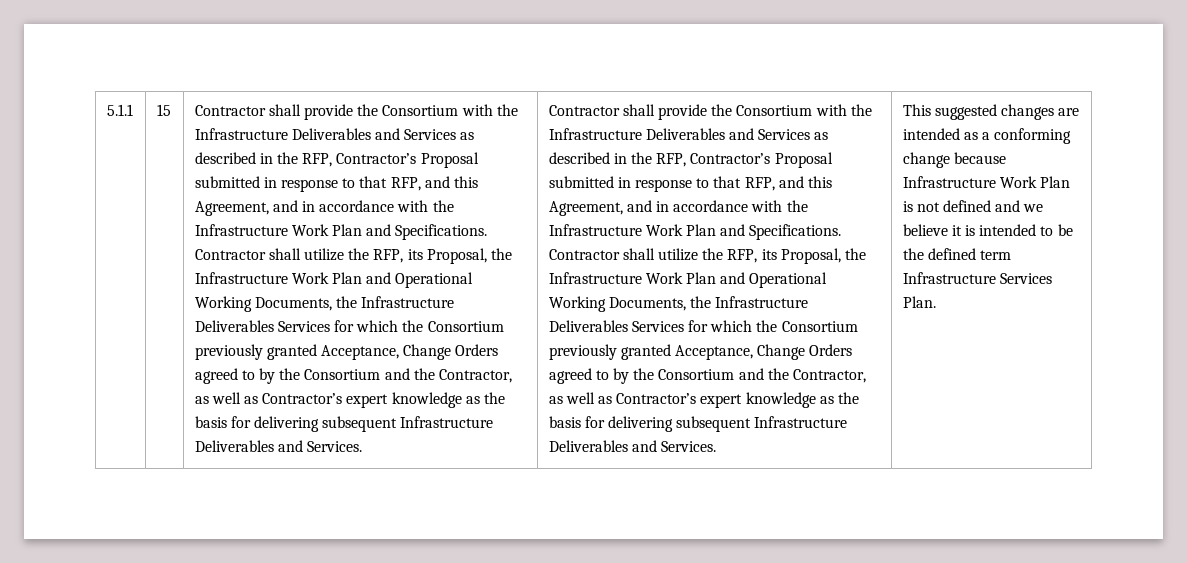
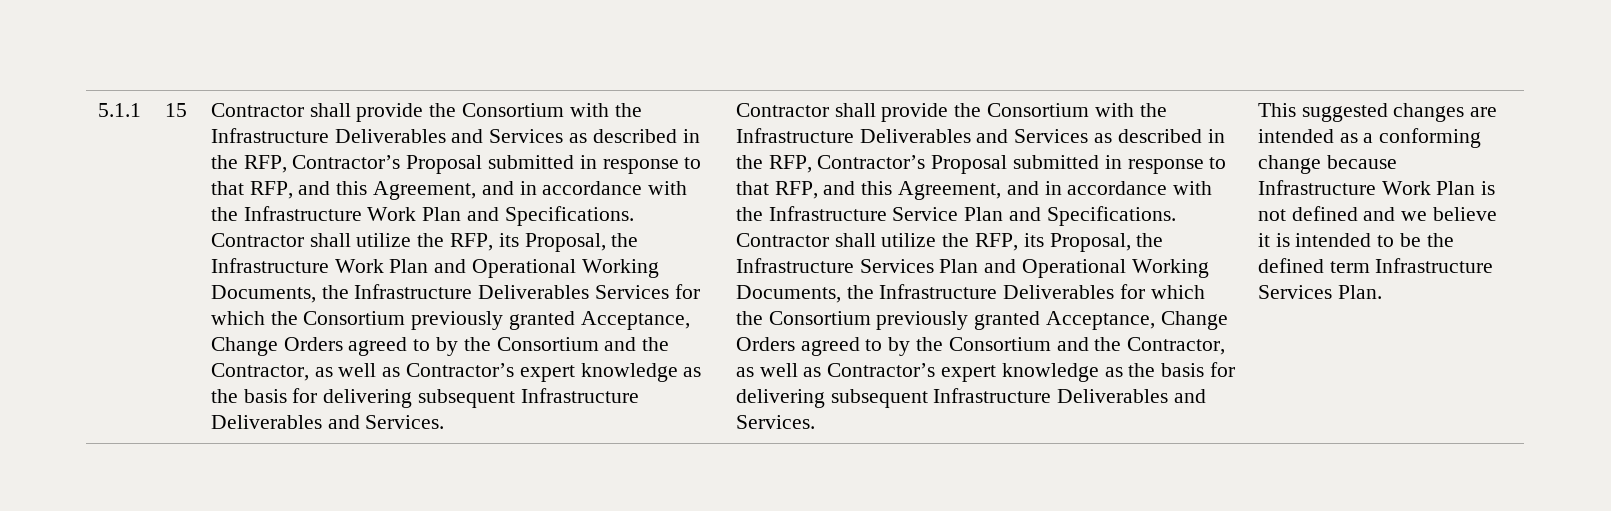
- Contractor shall utilize the RFP, its Proposal, the Infrastructure Work Plan and Operational Working Documents, the Infrastructure Deliverables Services for which the Consortium previously granted Acceptance, Change Orders agreed to by the Consortium and the Contractor, as well as Contractor’s expert knowledge as the basis for delivering subsequent Infrastructure Deliverables and Services. | Contractor shall provide the Consortium with the Infrastructure Deliverables and Services as described in the RFP, Contractor’s Proposal submitted in response to that RFP, and this Agreement, and in accordance with the Infrastructure Work Plan and Specifications. Contractor shall utilize the RFP, its Proposal, the Infrastructure Work Plan and Operational Working Documents, the Infrastructure Deliverables Services for which the Consortium previously granted Acceptance, Change Orders agreed to by the Consortium and the Contractor, as well as Contractor’s expert knowledge as the basis for delivering subsequent Infrastructure Deliverables and Services.
+ Contractor shall utilize the RFP, its Proposal, the Infrastructure Work Plan and Operational Working Documents, the Infrastructure Deliverables Services for which the Consortium previously granted Acceptance, Change Orders agreed to by the Consortium and the Contractor, as well as Contractor’s expert knowledge as the basis for delivering subsequent Infrastructure Deliverables and Services. | Contractor shall provide the Consortium with the Infrastructure Deliverables and Services as described in the RFP, Contractor’s Proposal submitted in response to that RFP, and this Agreement, and in accordance with the Infrastructure Service Plan and Specifications. Contractor shall utilize the RFP, its Proposal, the Infrastructure Services Plan and Operational Working Documents, the Infrastructure Deliverables for which the Consortium previously granted Acceptance, Change Orders agreed to by the Consortium and the Contractor, as well as Contractor’s expert knowledge as the basis for delivering subsequent Infrastructure Deliverables and Services.

